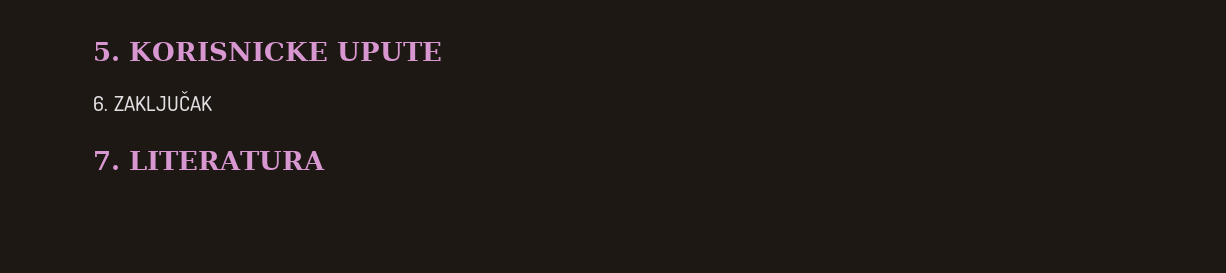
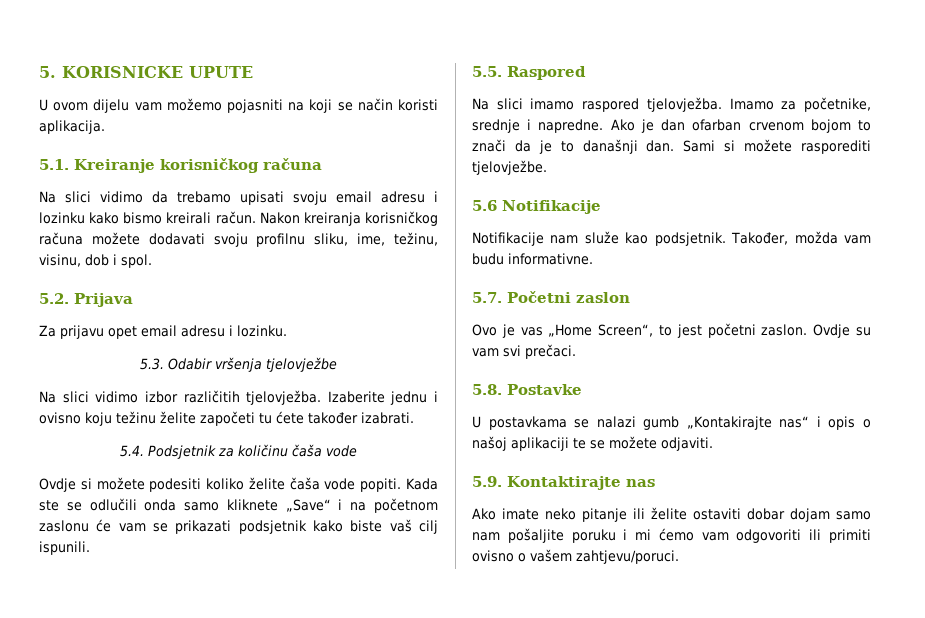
- 6. ZAKLJUČAK
- 7. LITERATURA
+ U ovom dijelu vam možemo pojasniti na koji se način koristi aplikacija.
+ 5.1. Kreiranje korisničkog računa
+ Na slici vidimo da trebamo upisati svoju email adresu i lozinku kako bismo kreirali račun. Nakon kreiranja korisničkog računa možete dodavati svoju profilnu sliku, ime, težinu, visinu, dob i spol.
+ 5.2. Prijava
+ Za prijavu opet email adresu i lozinku.
+ 5.3. Odabir vršenja tjelovježbe
+ Na slici vidimo izbor različitih tjelovježba. Izaberite jednu i ovisno koju težinu želite započeti tu ćete također izabrati.
+ 5.4. Podsjetnik za količinu čaša vode
+ Ovdje si možete podesiti koliko želite čaša vode popiti. Kada ste se odlučili onda samo kliknete „Save“ i na početnom zaslonu će vam se prikazati podsjetnik kako biste vaš cilj ispunili.
+ 5.5. Raspored
+ Na slici imamo raspored tjelovježba. Imamo za početnike, srednje i napredne. Ako je dan ofarban crvenom bojom to znači da je to današnji dan. Sami si možete rasporediti tjelovježbe.
+ 5.6 Notifikacije
+ Notifikacije nam služe kao podsjetnik. Također, možda vam budu informativne.
+ 5.7. Početni zaslon
+ Ovo je vas „Home Screen“, to jest početni zaslon. Ovdje su vam svi prečaci.
+ 5.8. Postavke
+ U postavkama se nalazi gumb „Kontakirajte nas“ i opis o našoj aplikaciji te se možete odjaviti.
+ 5.9. Kontaktirajte nas
+ Ako imate neko pitanje ili želite ostaviti dobar dojam samo nam pošaljite poruku i mi ćemo vam odgovoriti ili primiti ovisno o vašem zahtjevu/poruci.

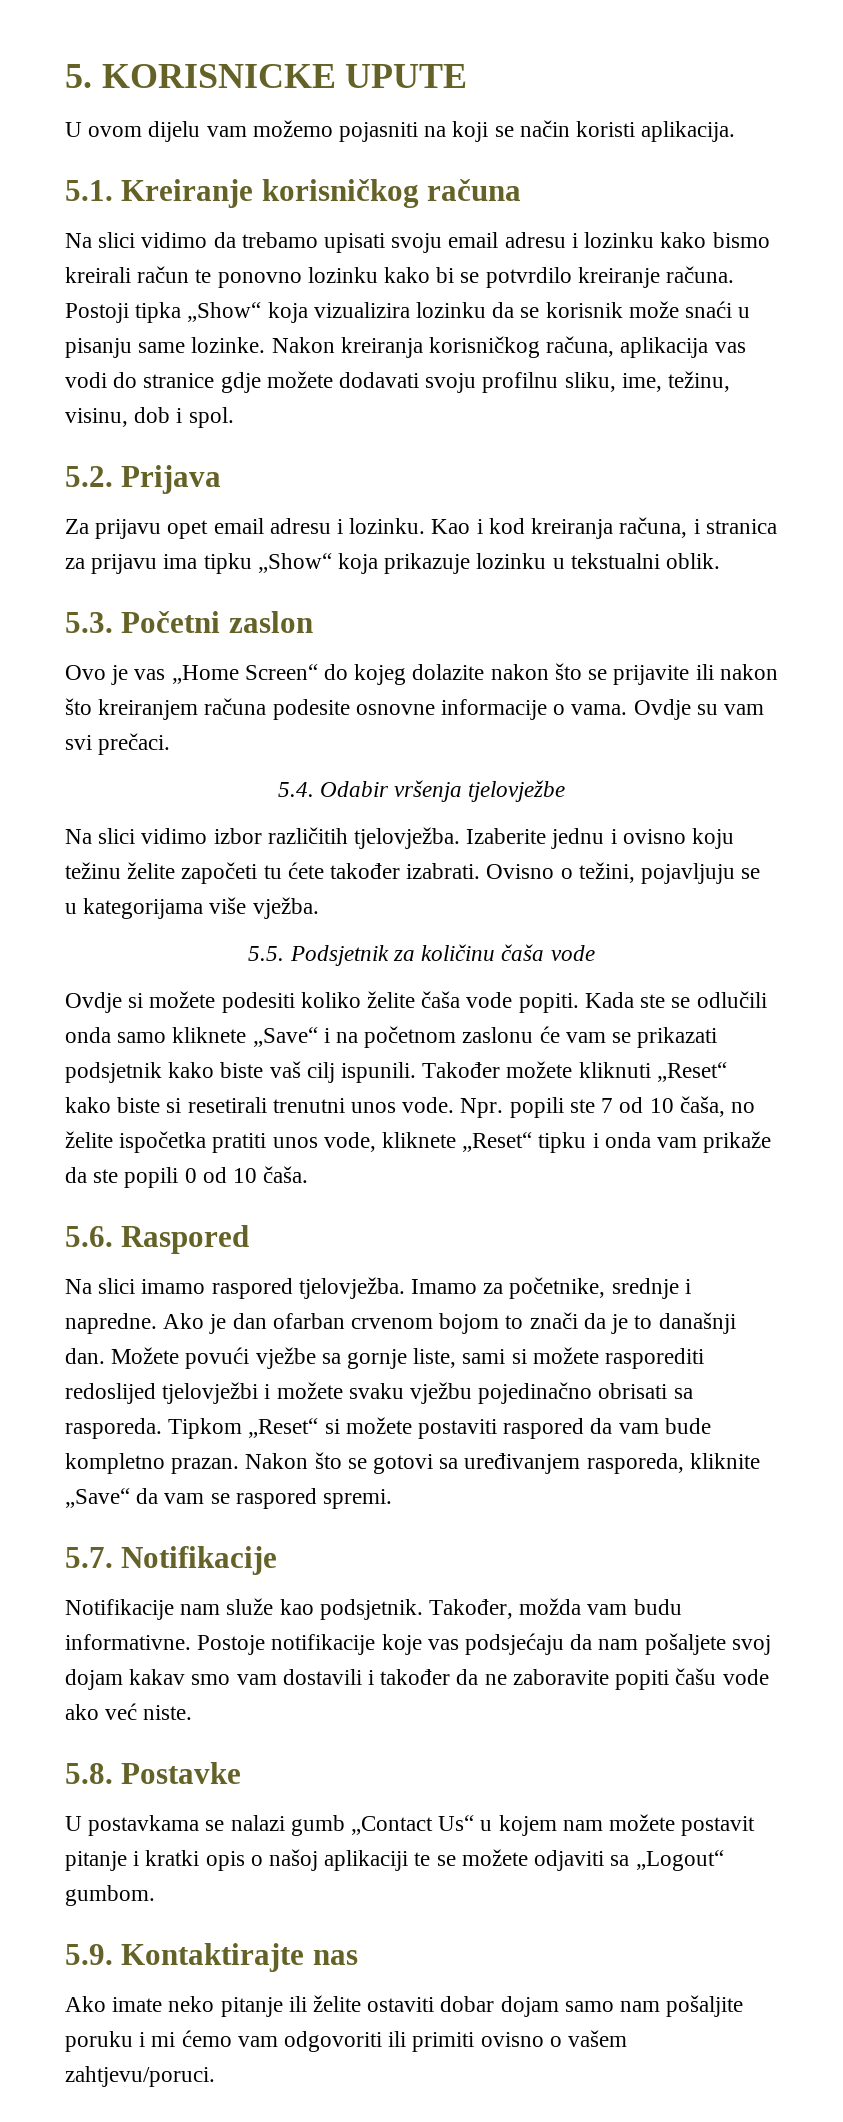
- Na slici vidimo da trebamo upisati svoju email adresu i lozinku kako bismo kreirali račun. Nakon kreiranja korisničkog računa možete dodavati svoju profilnu sliku, ime, težinu, visinu, dob i spol.
+ Na slici vidimo da trebamo upisati svoju email adresu i lozinku kako bismo kreirali račun te ponovno lozinku kako bi se potvrdilo kreiranje računa. Postoji tipka „Show“ koja vizualizira lozinku da se korisnik može snaći u pisanju same lozinke. Nakon kreiranja korisničkog računa, aplikacija vas vodi do stranice gdje možete dodavati svoju profilnu sliku, ime, težinu, visinu, dob i spol.
- Za prijavu opet email adresu i lozinku.
- 5.3. Odabir vršenja tjelovježbe
+ Za prijavu opet email adresu i lozinku. Kao i kod kreiranja računa, i stranica za prijavu ima tipku „Show“ koja prikazuje lozinku u tekstualni oblik.
+ 5.3. Početni zaslon
+ Ovo je vas „Home Screen“ do kojeg dolazite nakon što se prijavite ili nakon što kreiranjem računa podesite osnovne informacije o vama. Ovdje su vam svi prečaci.
+ 5.4. Odabir vršenja tjelovježbe
- Izaberite jednu i ovisno koju težinu želite započeti tu ćete također izabrati.
- 5.4. Podsjetnik za količinu čaša vode
+ Izaberite jednu i ovisno koju težinu želite započeti tu ćete također izabrati. Ovisno o težini, pojavljuju se u kategorijama više vježba.
+ 5.5. Podsjetnik za količinu čaša vode
- Kada ste se odlučili onda samo kliknete „Save“ i na početnom zaslonu će vam se prikazati podsjetnik kako biste vaš cilj ispunili.
- 5.5. Raspored
+ Kada ste se odlučili onda samo kliknete „Save“ i na početnom zaslonu će vam se prikazati podsjetnik kako biste vaš cilj ispunili. Također možete kliknuti „Reset“ kako biste si resetirali trenutni unos vode. Npr. popili ste 7 od 10 čaša, no želite ispočetka pratiti unos vode, kliknete „Reset“ tipku i onda vam prikaže da ste popili 0 od 10 čaša.
+ 5.6. Raspored
- Sami si možete rasporediti tjelovježbe.
- 5.6 Notifikacije
+ Možete povući vježbe sa gornje liste, sami si možete rasporediti redoslijed tjelovježbi i možete svaku vježbu pojedinačno obrisati sa rasporeda. Tipkom „Reset“ si možete postaviti raspored da vam bude kompletno prazan. Nakon što se gotovi sa uređivanjem rasporeda, kliknite „Save“ da vam se raspored spremi.
+ 5.7. Notifikacije
- Također, možda vam budu informativne.
- 5.7. Početni zaslon
- Ovo je vas „Home Screen“, to jest početni zaslon. Ovdje su vam svi prečaci.
+ Također, možda vam budu informativne. Postoje notifikacije koje vas podsjećaju da nam pošaljete svoj dojam kakav smo vam dostavili i također da ne zaboravite popiti čašu vode ako već niste.
- U postavkama se nalazi gumb „Kontakirajte nas“ i opis o našoj aplikaciji te se možete odjaviti.
+ U postavkama se nalazi gumb „Contact Us“ u kojem nam možete postavit pitanje i kratki opis o našoj aplikaciji te se možete odjaviti sa „Logout“ gumbom.

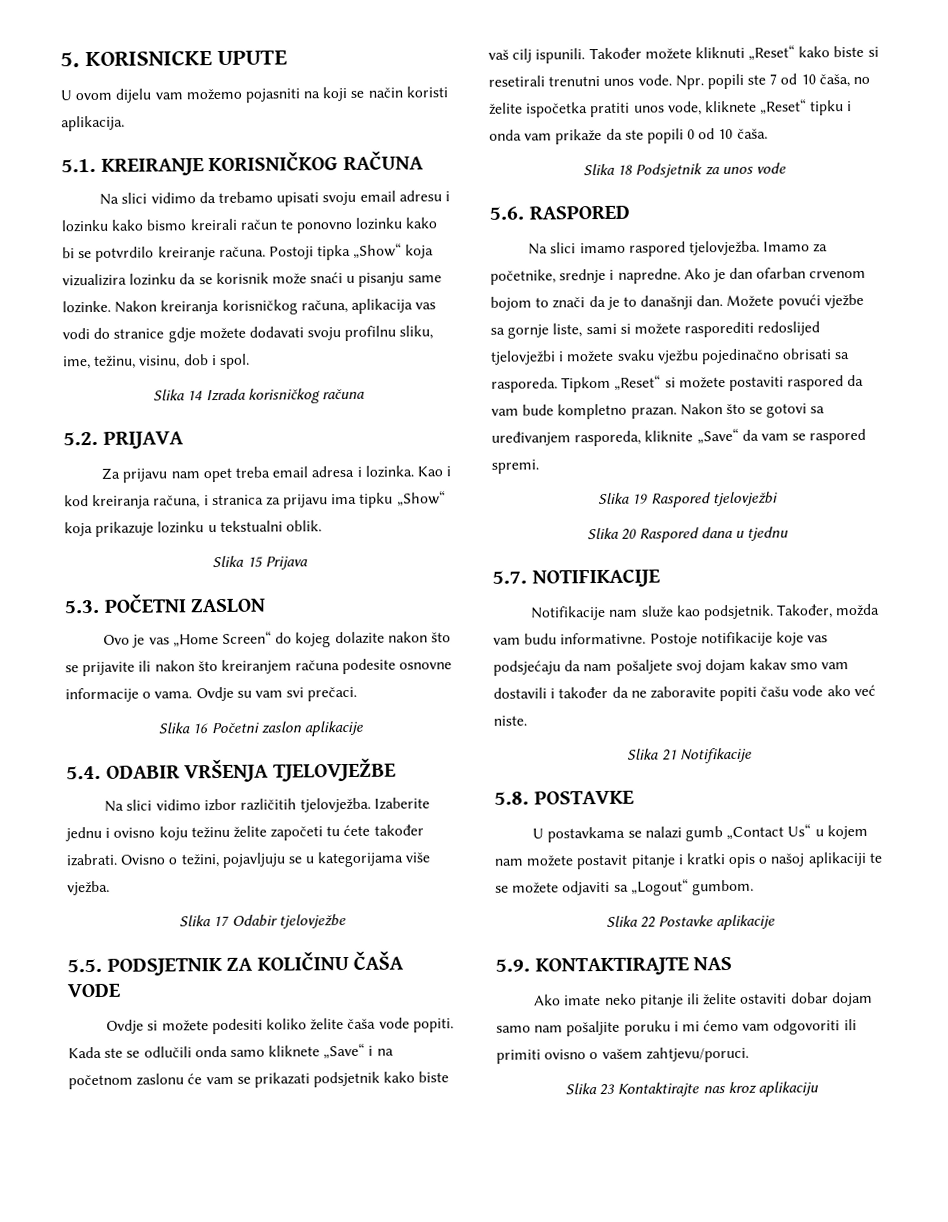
- 5.1. Kreiranje korisničkog računa
+ 5.1. KREIRANJE KORISNIČKOG RAČUNA
+ Slika 14 Izrada korisničkog računa
- 5.2. Prijava
+ 5.2. PRIJAVA
- Za prijavu opet email adresu i lozinku.
+ Za prijavu nam opet treba email adresa i lozinka.
+ Slika 15 Prijava
- 5.3. Početni zaslon
+ 5.3. POČETNI ZASLON
- 5.4. Odabir vršenja tjelovježbe
+ Slika 16 Početni zaslon aplikacije
+ 5.4. ODABIR VRŠENJA TJELOVJEŽBE
- 5.5. Podsjetnik za količinu čaša vode
+ Slika 17 Odabir tjelovježbe
+ 5.5. PODSJETNIK ZA KOLIČINU ČAŠA VODE
+ Slika 18 Podsjetnik za unos vode
- 5.6. Raspored
+ 5.6. RASPORED
+ Slika 19 Raspored tjelovježbi
+ Slika 20 Raspored dana u tjednu
- 5.7. Notifikacije
+ 5.7. NOTIFIKACIJE
+ Slika 21 Notifikacije
- 5.8. Postavke
+ 5.8. POSTAVKE
+ Slika 22 Postavke aplikacije
- 5.9. Kontaktirajte nas
+ 5.9. KONTAKTIRAJTE NAS
+ Slika 23 Kontaktirajte nas kroz aplikaciju

